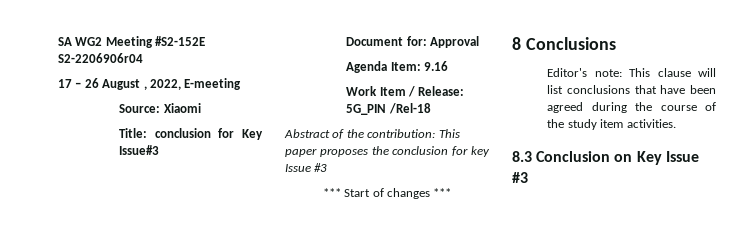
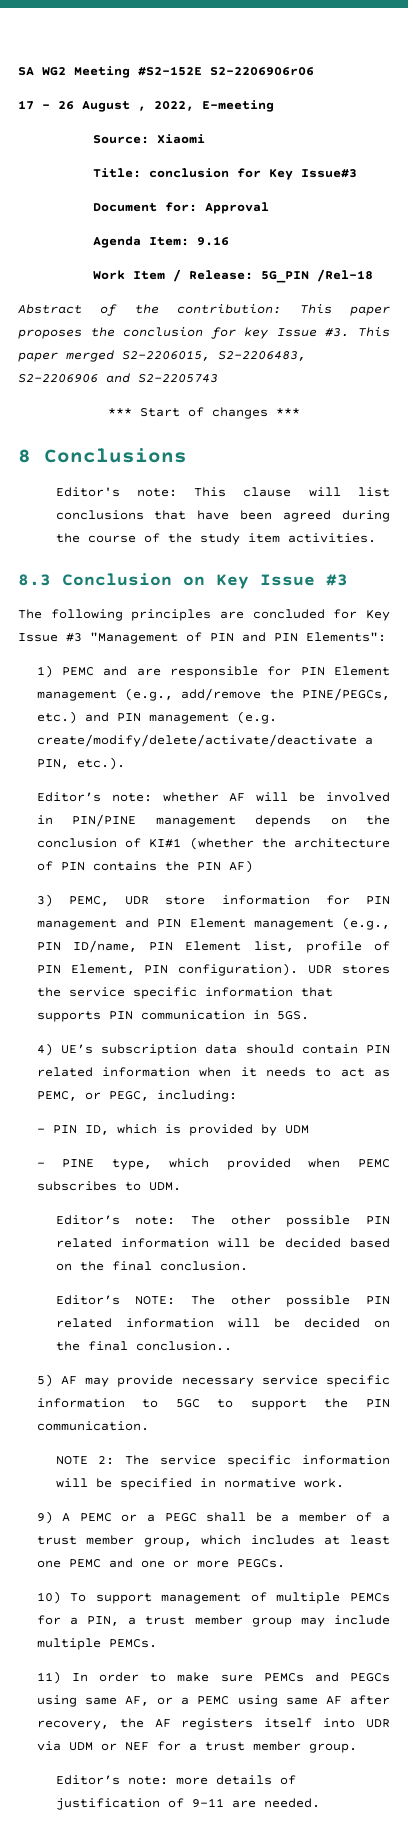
- SA WG2 Meeting #S2-152E S2-2206906r04
+ SA WG2 Meeting #S2-152E S2-2206906r06
- Abstract of the contribution: This paper proposes the conclusion for key Issue #3
+ Abstract of the contribution: This paper proposes the conclusion for key Issue #3. This paper merged S2-2206015, S2-2206483, S2-2206906 and S2-2205743
+ The following principles are concluded for Key Issue #3 "Management of PIN and PIN Elements":
+ 1) PEMC and are responsible for PIN Element management (e.g., add/remove the PINE/PEGCs, etc.) and PIN management (e.g. create/modify/delete/activate/deactivate a PIN, etc.).
+ Editor’s note: whether AF will be involved in PIN/PINE management depends on the conclusion of KI#1 (whether the architecture of PIN contains the PIN AF)
+ 3) PEMC, UDR store information for PIN management and PIN Element management (e.g., PIN ID/name, PIN Element list, profile of PIN Element, PIN configuration). UDR stores the service specific information that supports PIN communication in 5GS.
+ 4) UE’s subscription data should contain PIN related information when it needs to act as PEMC, or PEGC, including:
+ - PIN ID, which is provided by UDM
+ - PINE type, which provided when PEMC subscribes to UDM.
+ Editor’s note: The other possible PIN related information will be decided based on the final conclusion.
+ Editor’s NOTE: The other possible PIN related information will be decided on the final conclusion..
+ 5) AF may provide necessary service specific information to 5GC to support the PIN communication.
+ NOTE 2: The service specific information will be specified in normative work.
+ 9) A PEMC or a PEGC shall be a member of a trust member group, which includes at least one PEMC and one or more PEGCs.
+ 10) To support management of multiple PEMCs for a PIN, a trust member group may include multiple PEMCs.
+ 11) In order to make sure PEMCs and PEGCs using same AF, or a PEMC using same AF after recovery, the AF registers itself into UDR via UDM or NEF for a trust member group.
+ Editor’s note: more details of justification of 9-11 are needed.

